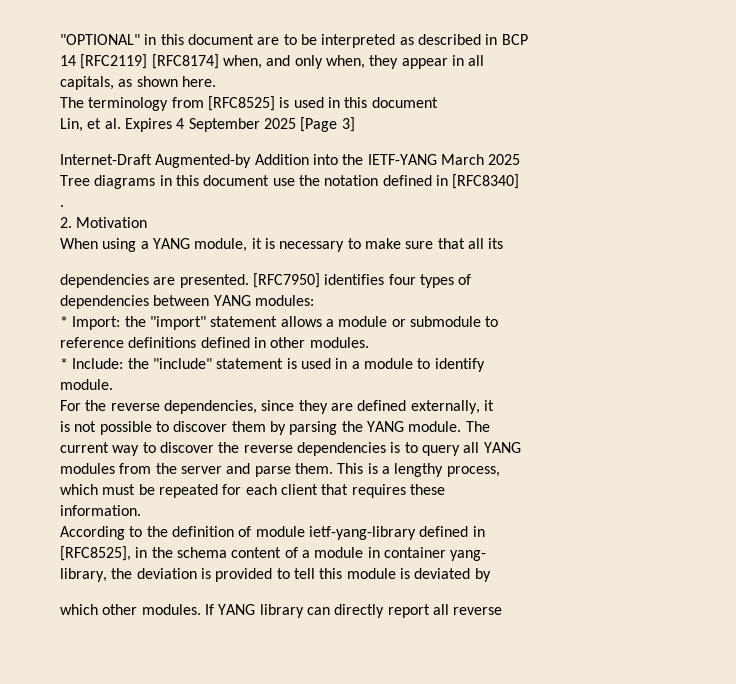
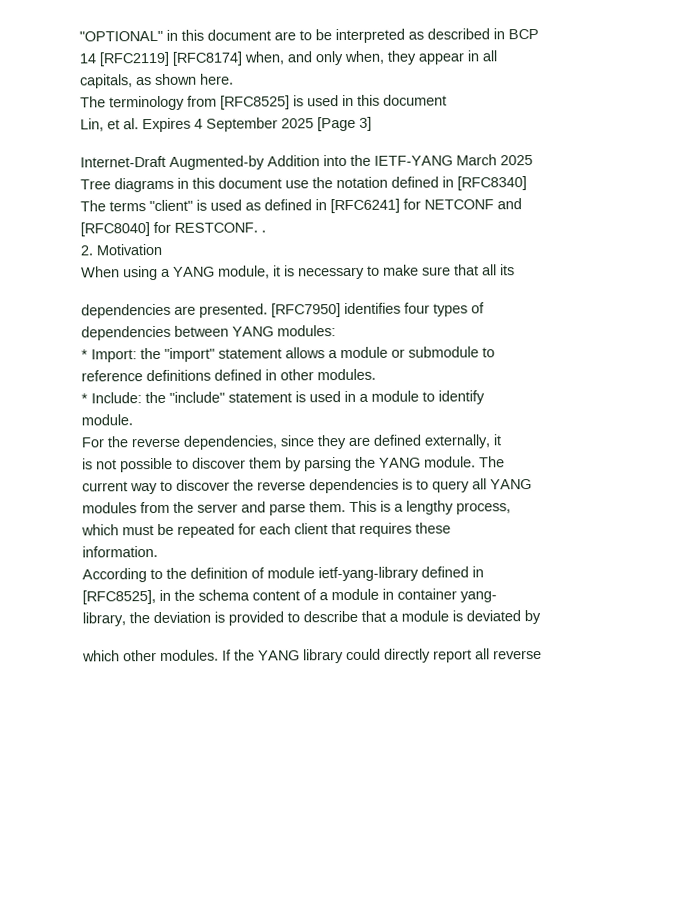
- .
+ The terms "client" is used as defined in [RFC6241] for NETCONF and
+ [RFC8040] for RESTCONF. .
- library, the deviation is provided to tell this module is deviated by
+ library, the deviation is provided to describe that a module is deviated by
- If YANG library can directly report all reverse
+ If the YANG library could directly report all reverse

